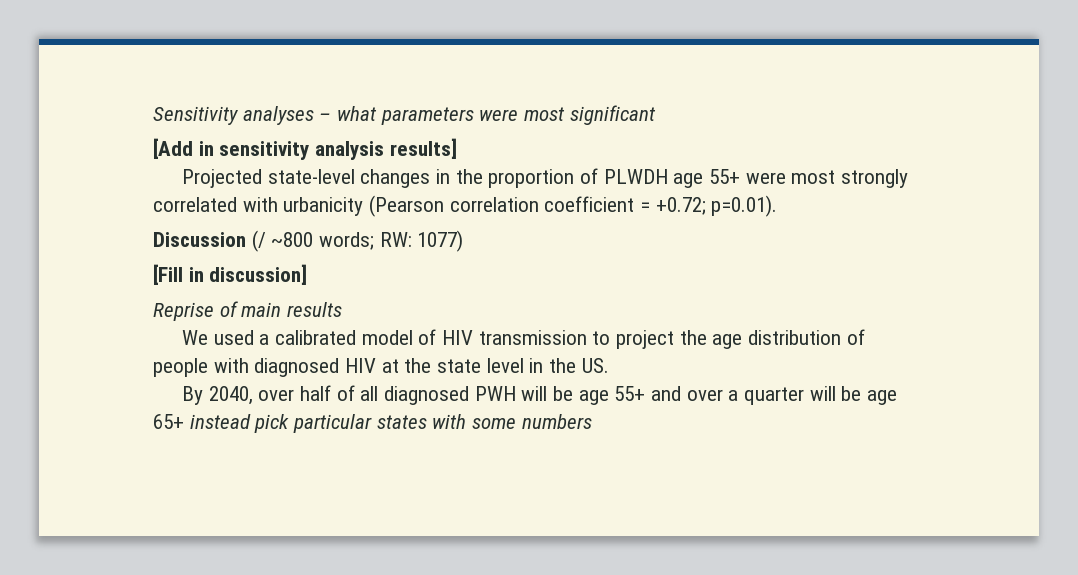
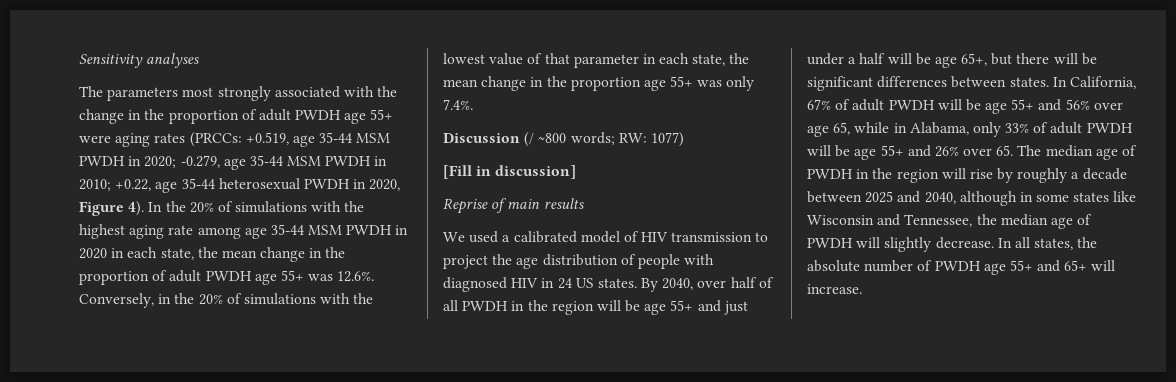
- Sensitivity analyses – what parameters were most significant
- [Add in sensitivity analysis results]
- Projected state-level changes in the proportion of PLWDH age 55+ were most strongly correlated with urbanicity (Pearson correlation coefficient = +0.72; p=0.01).
+ Sensitivity analyses
+ The parameters most strongly associated with the change in the proportion of adult PWDH age 55+ were aging rates (PRCCs: +0.519, age 35-44 MSM PWDH in 2020; -0.279, age 35-44 MSM PWDH in 2010; +0.22, age 35-44 heterosexual PWDH in 2020, Figure 4). In the 20% of simulations with the highest aging rate among age 35-44 MSM PWDH in 2020 in each state, the mean change in the proportion of adult PWDH age 55+ was 12.6%. Conversely, in the 20% of simulations with the lowest value of that parameter in each state, the mean change in the proportion age 55+ was only 7.4%.
- We used a calibrated model of HIV transmission to project the age distribution of people with diagnosed HIV at the state level in the US.
- By 2040, over half of all diagnosed PWH will be age 55+ and over a quarter will be age 65+ instead pick particular states with some numbers
+ We used a calibrated model of HIV transmission to project the age distribution of people with diagnosed HIV in 24 US states. By 2040, over half of all PWDH in the region will be age 55+ and just under a half will be age 65+, but there will be significant differences between states. In California, 67% of adult PWDH will be age 55+ and 56% over age 65, while in Alabama, only 33% of adult PWDH will be age 55+ and 26% over 65. The median age of PWDH in the region will rise by roughly a decade between 2025 and 2040, although in some states like Wisconsin and Tennessee, the median age of PWDH will slightly decrease. In all states, the absolute number of PWDH age 55+ and 65+ will increase.

